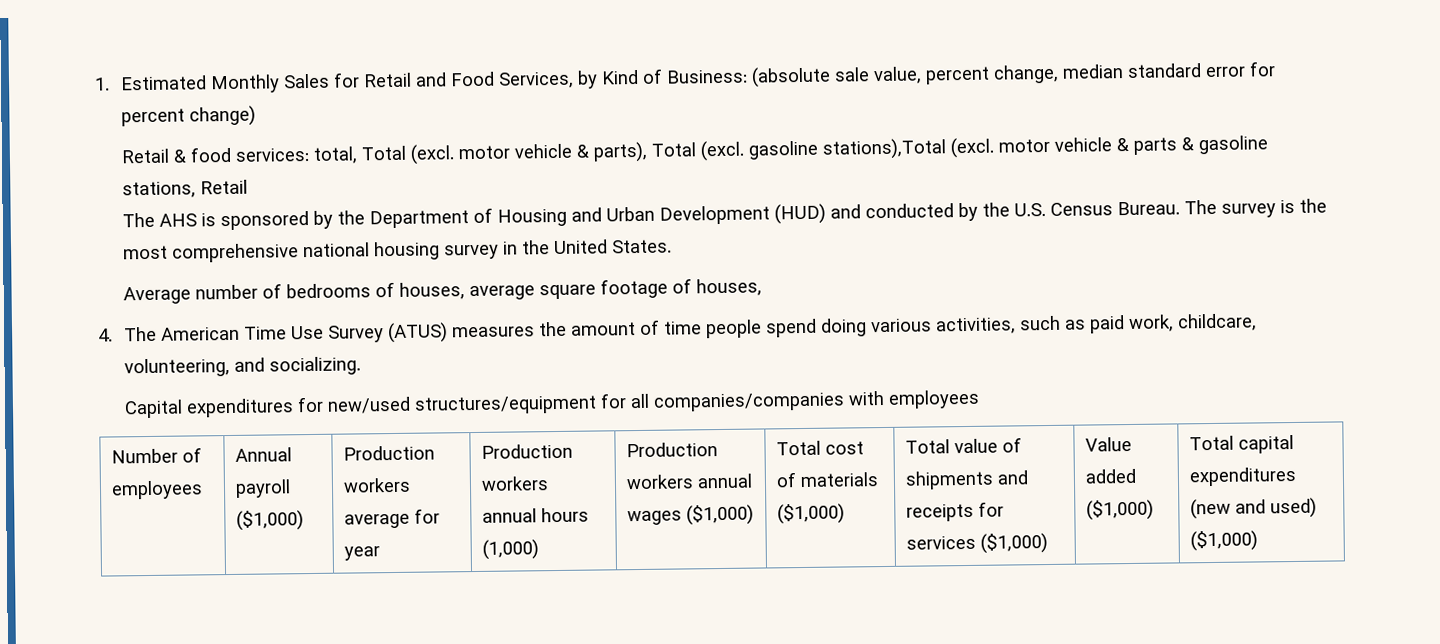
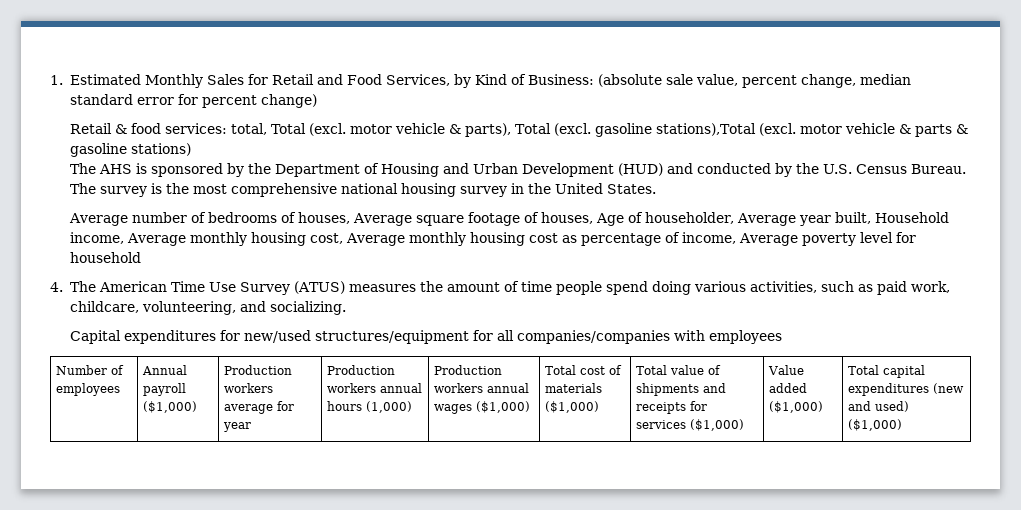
- Retail & food services: total, Total (excl. motor vehicle & parts), Total (excl. gasoline stations),Total (excl. motor vehicle & parts & gasoline stations, Retail
+ Retail & food services: total, Total (excl. motor vehicle & parts), Total (excl. gasoline stations),Total (excl. motor vehicle & parts & gasoline stations)
- Average number of bedrooms of houses, average square footage of houses,
+ Average number of bedrooms of houses, Average square footage of houses, Age of householder, Average year built, Household income, Average monthly housing cost, Average monthly housing cost as percentage of income, Average poverty level for household

